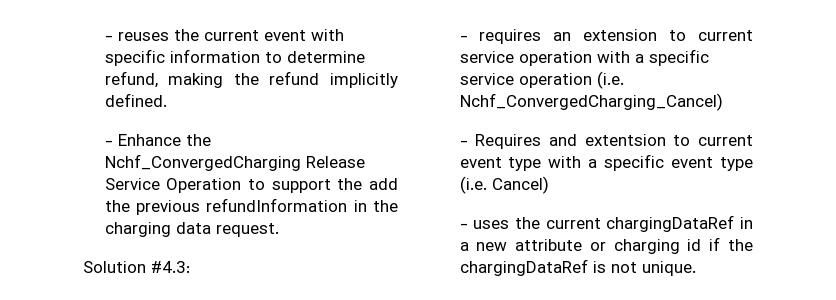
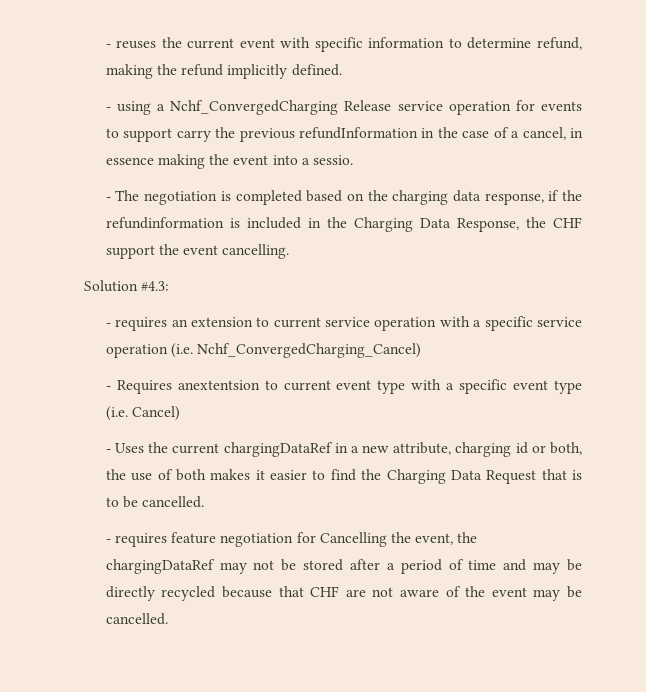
- - Enhance the Nchf_ConvergedCharging Release Service Operation to support the add the previous refundInformation in the charging data request.
+ - using a Nchf_ConvergedCharging Release service operation for events to support carry the previous refundInformation in the case of a cancel, in essence making the event into a sessio.
+ - The negotiation is completed based on the charging data response, if the refundinformation is included in the Charging Data Response, the CHF support the event cancelling.
- - Requires and extentsion to current event type with a specific event type (i.e. Cancel)
+ - Requires anextentsion to current event type with a specific event type (i.e. Cancel)
- - uses the current chargingDataRef in a new attribute or charging id if the chargingDataRef is not unique.
+ - Uses the current chargingDataRef in a new attribute, charging id or both, the use of both makes it easier to find the Charging Data Request that is to be cancelled.
+ - requires feature negotiation for Cancelling the event, the chargingDataRef may not be stored after a period of time and may be directly recycled because that CHF are not aware of the event may be cancelled.

